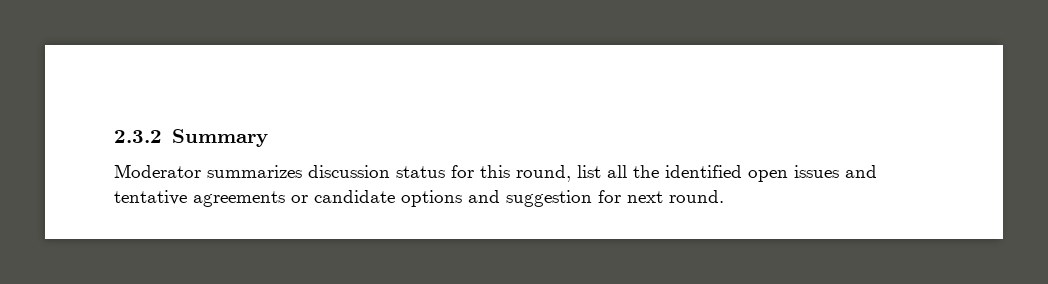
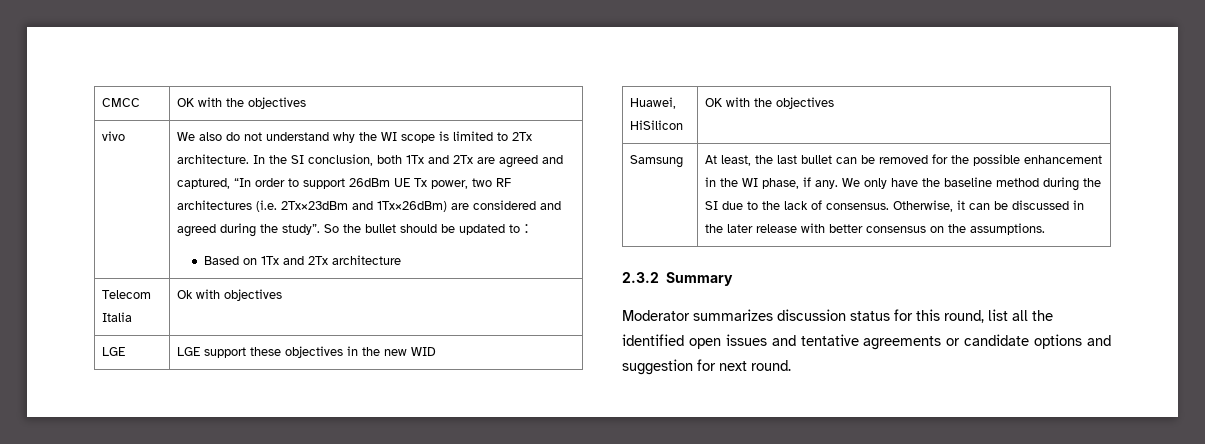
+ CMCC | OK with the objectives
+ vivo | We also do not understand why the WI scope is limited to 2Tx architecture. In the SI conclusion, both 1Tx and 2Tx are agreed and captured, “In order to support 26dBm UE Tx power, two RF architectures (i.e. 2Tx×23dBm and 1Tx×26dBm) are considered and agreed during the study”. So the bullet should be updated to：
+ Based on 1Tx and 2Tx architecture
+ Telecom Italia | Ok with objectives
+ LGE | LGE support these objectives in the new WID
+ Huawei, HiSilicon | OK with the objectives
+ Samsung | At least, the last bullet can be removed for the possible enhancement in the WI phase, if any. We only have the baseline method during the SI due to the lack of consensus. Otherwise, it can be discussed in the later release with better consensus on the assumptions.

